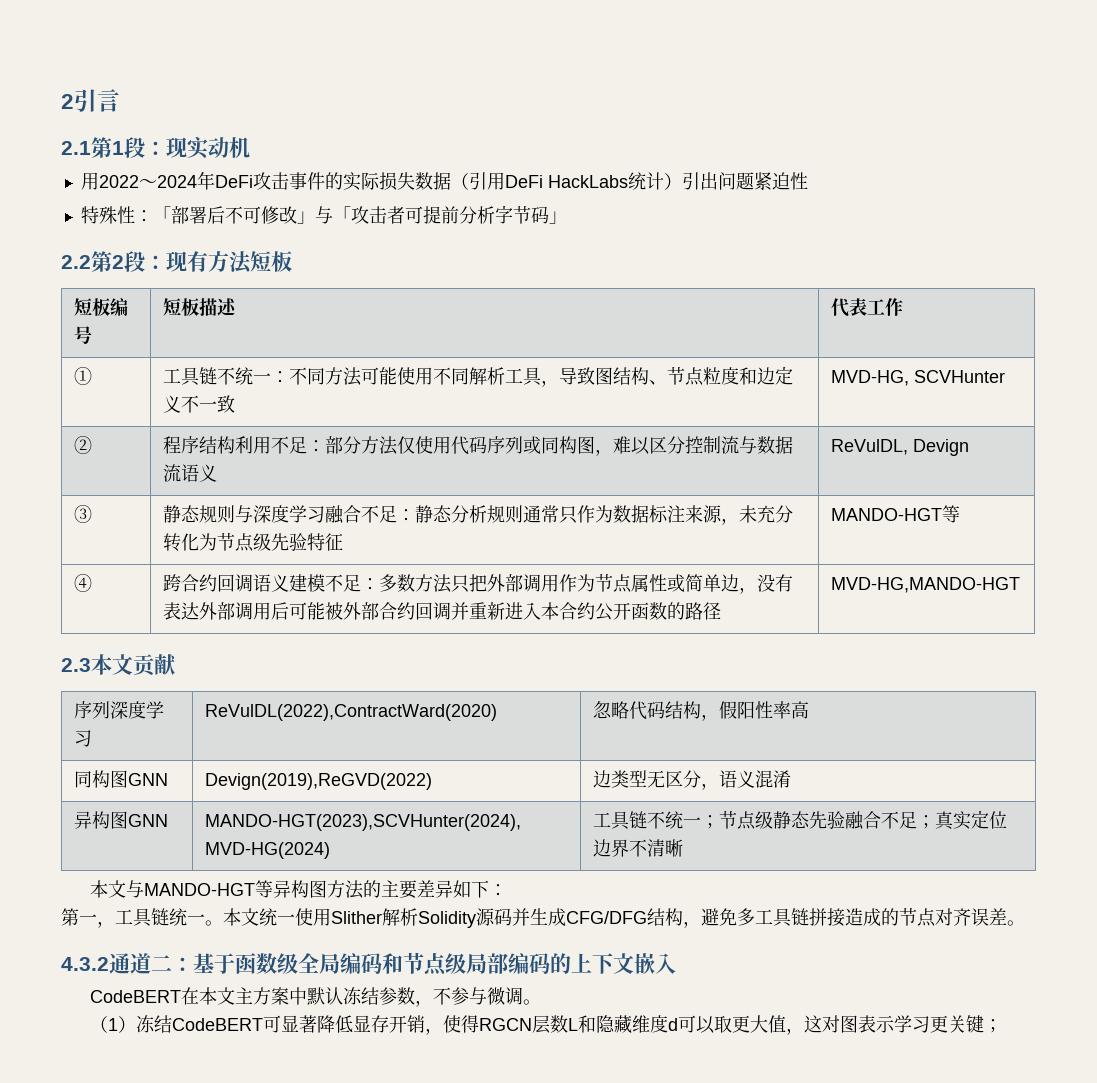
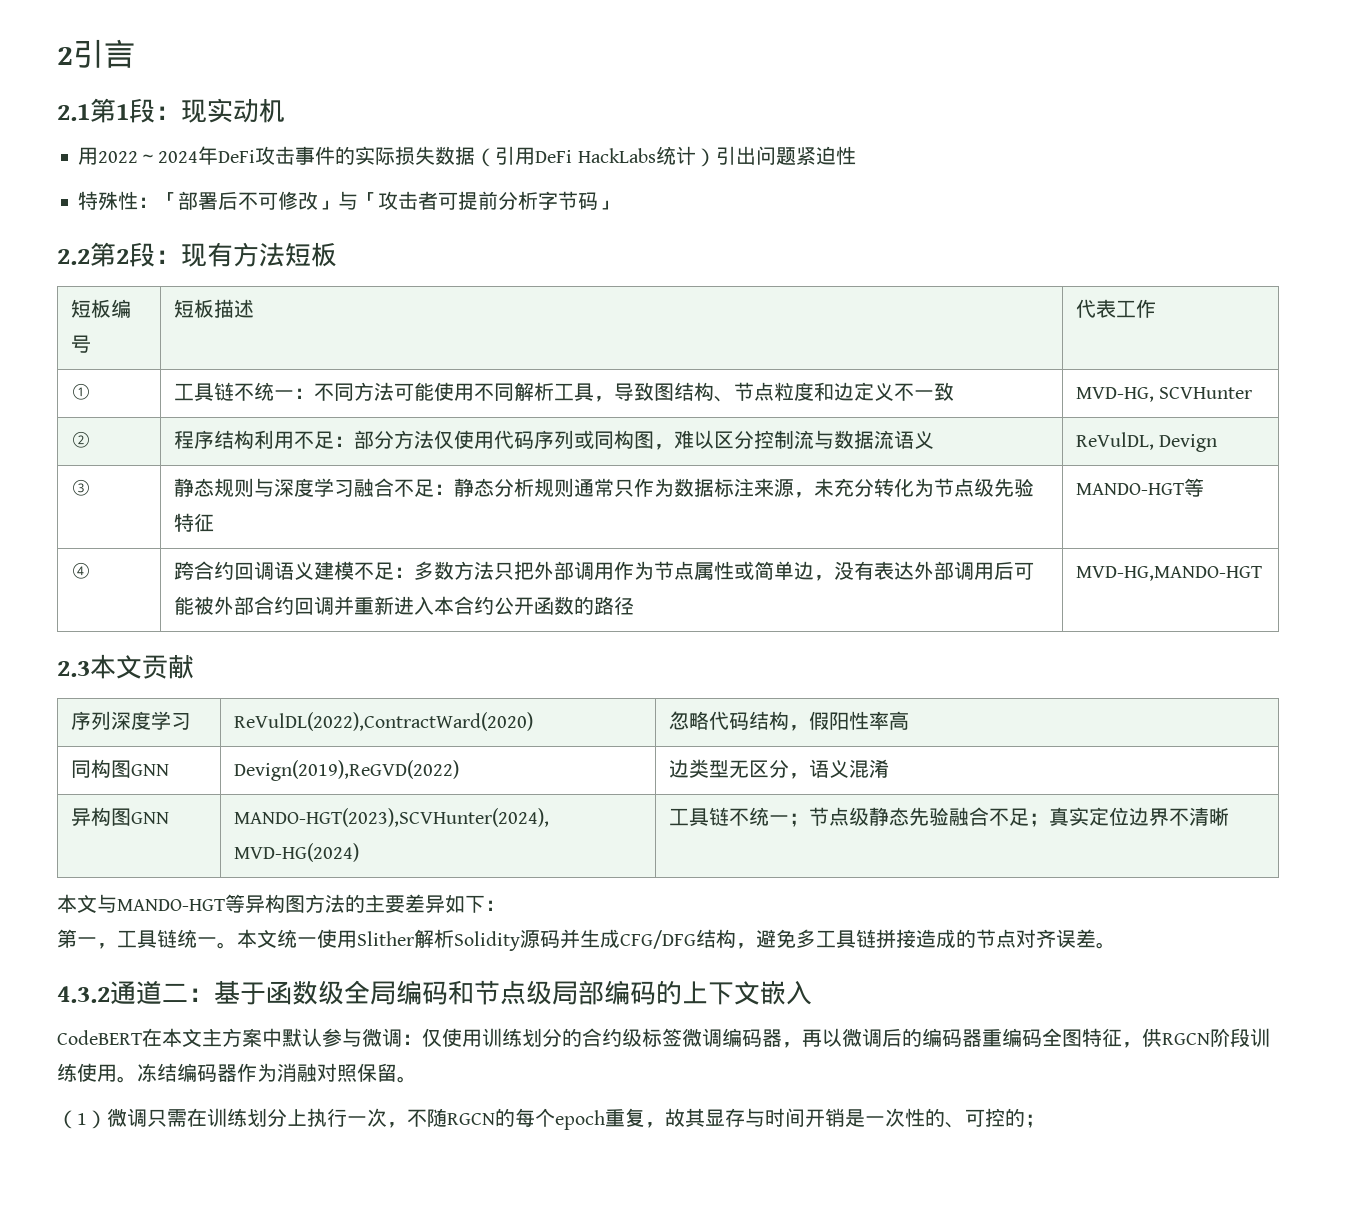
- CodeBERT在本文主方案中默认冻结参数，不参与微调。
- （1）冻结CodeBERT可显著降低显存开销，使得RGCN层数L和隐藏维度d可以取更大值，这对图表示学习更关键；
+ CodeBERT在本文主方案中默认参与微调：仅使用训练划分的合约级标签微调编码器，再以微调后的编码器重编码全图特征，供RGCN阶段训练使用。冻结编码器作为消融对照保留。
+ （1）微调只需在训练划分上执行一次，不随RGCN的每个epoch重复，故其显存与时间开销是一次性的、可控的；

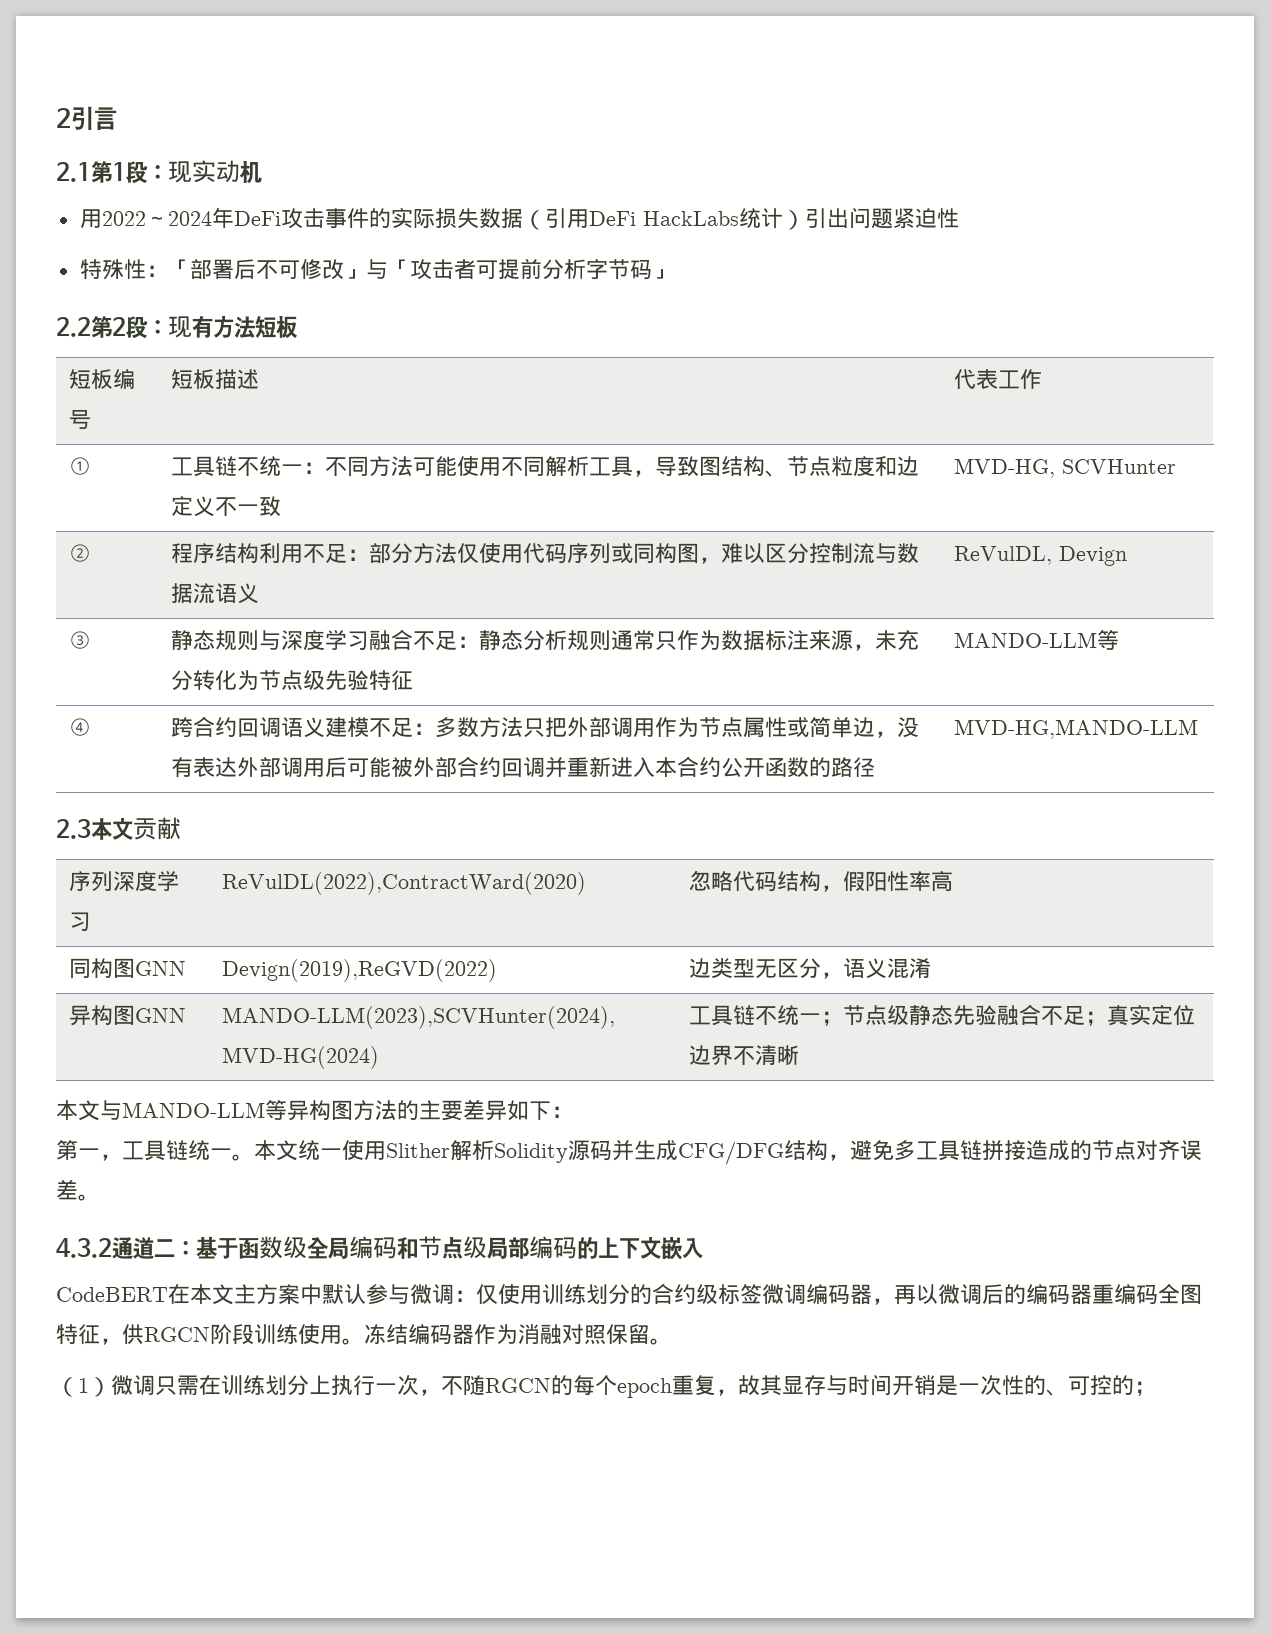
- ③ | 静态规则与深度学习融合不足：静态分析规则通常只作为数据标注来源，未充分转化为节点级先验特征 | MANDO-HGT等
+ ③ | 静态规则与深度学习融合不足：静态分析规则通常只作为数据标注来源，未充分转化为节点级先验特征 | MANDO-LLM等
- ④ | 跨合约回调语义建模不足：多数方法只把外部调用作为节点属性或简单边，没有表达外部调用后可能被外部合约回调并重新进入本合约公开函数的路径 | MVD-HG,MANDO-HGT
+ ④ | 跨合约回调语义建模不足：多数方法只把外部调用作为节点属性或简单边，没有表达外部调用后可能被外部合约回调并重新进入本合约公开函数的路径 | MVD-HG,MANDO-LLM
- 异构图GNN | MANDO-HGT(2023),SCVHunter(2024), MVD-HG(2024) | 工具链不统一；节点级静态先验融合不足；真实定位边界不清晰
+ 异构图GNN | MANDO-LLM(2023),SCVHunter(2024), MVD-HG(2024) | 工具链不统一；节点级静态先验融合不足；真实定位边界不清晰
- 本文与MANDO-HGT等异构图方法的主要差异如下：
+ 本文与MANDO-LLM等异构图方法的主要差异如下：

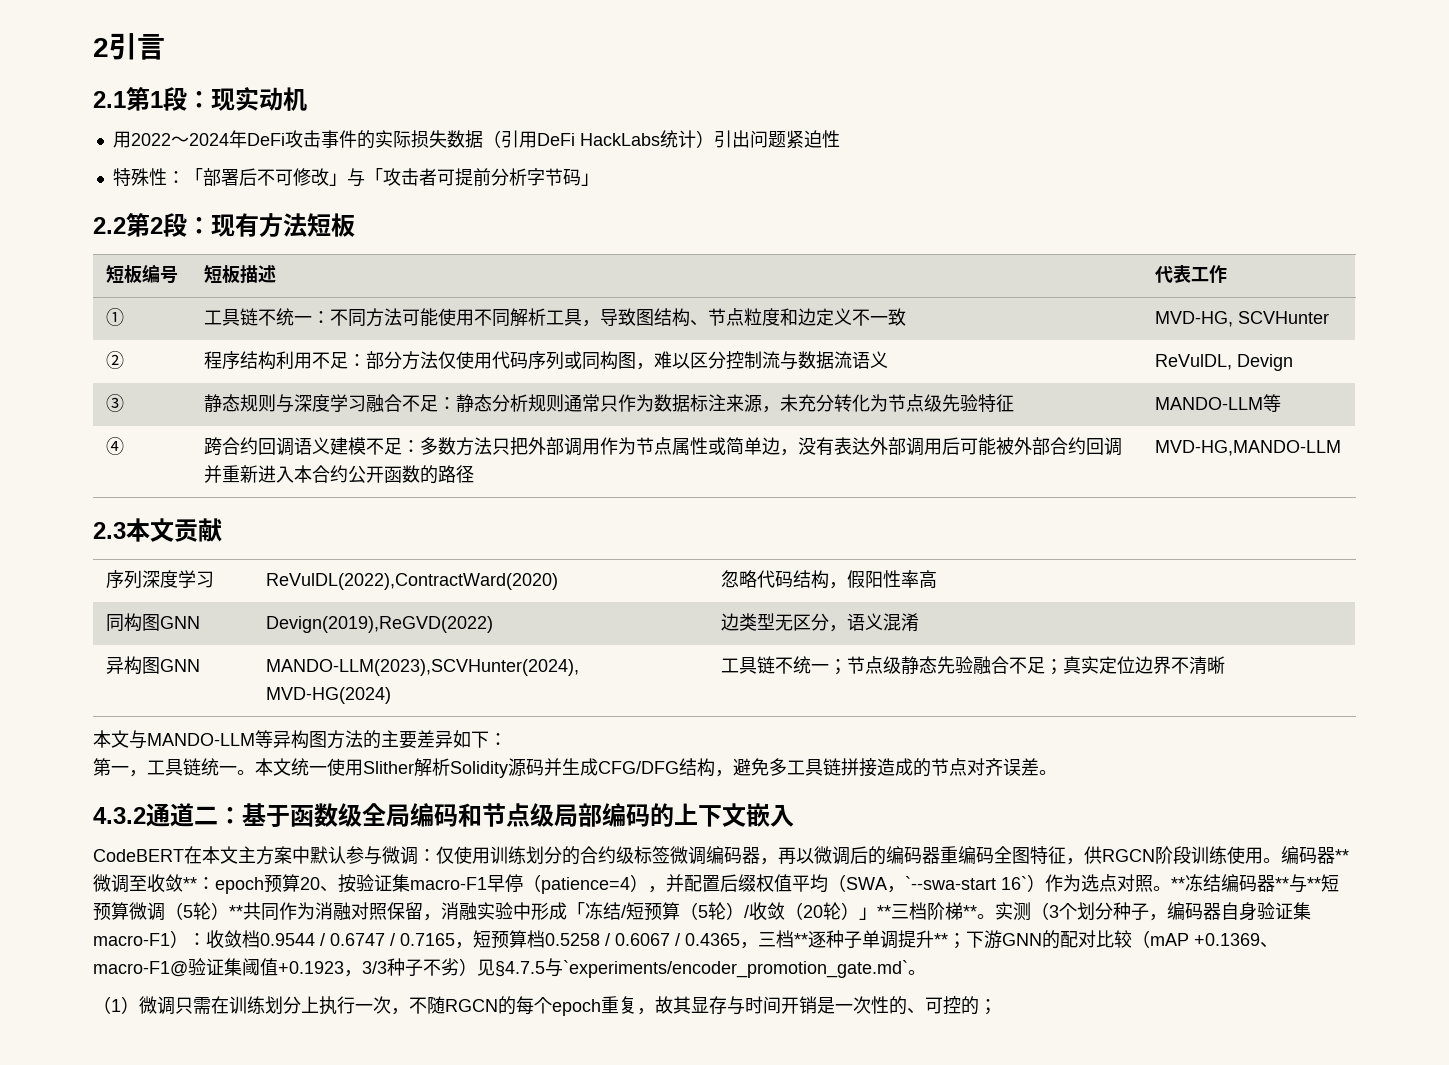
- 冻结编码器作为消融对照保留。
+ 编码器**微调至收敛**：epoch预算20、按验证集macro-F1早停（patience=4），并配置后缀权值平均（SWA，`--swa-start 16`）作为选点对照。**冻结编码器**与**短预算微调（5轮）**共同作为消融对照保留，消融实验中形成「冻结/短预算（5轮）/收敛（20轮）」**三档阶梯**。实测（3个划分种子，编码器自身验证集macro-F1）：收敛档0.9544 / 0.6747 / 0.7165，短预算档0.5258 / 0.6067 / 0.4365，三档**逐种子单调提升**；下游GNN的配对比较（mAP +0.1369、macro-F1@验证集阈值+0.1923，3/3种子不劣）见§4.7.5与`experiments/encoder_promotion_gate.md`。

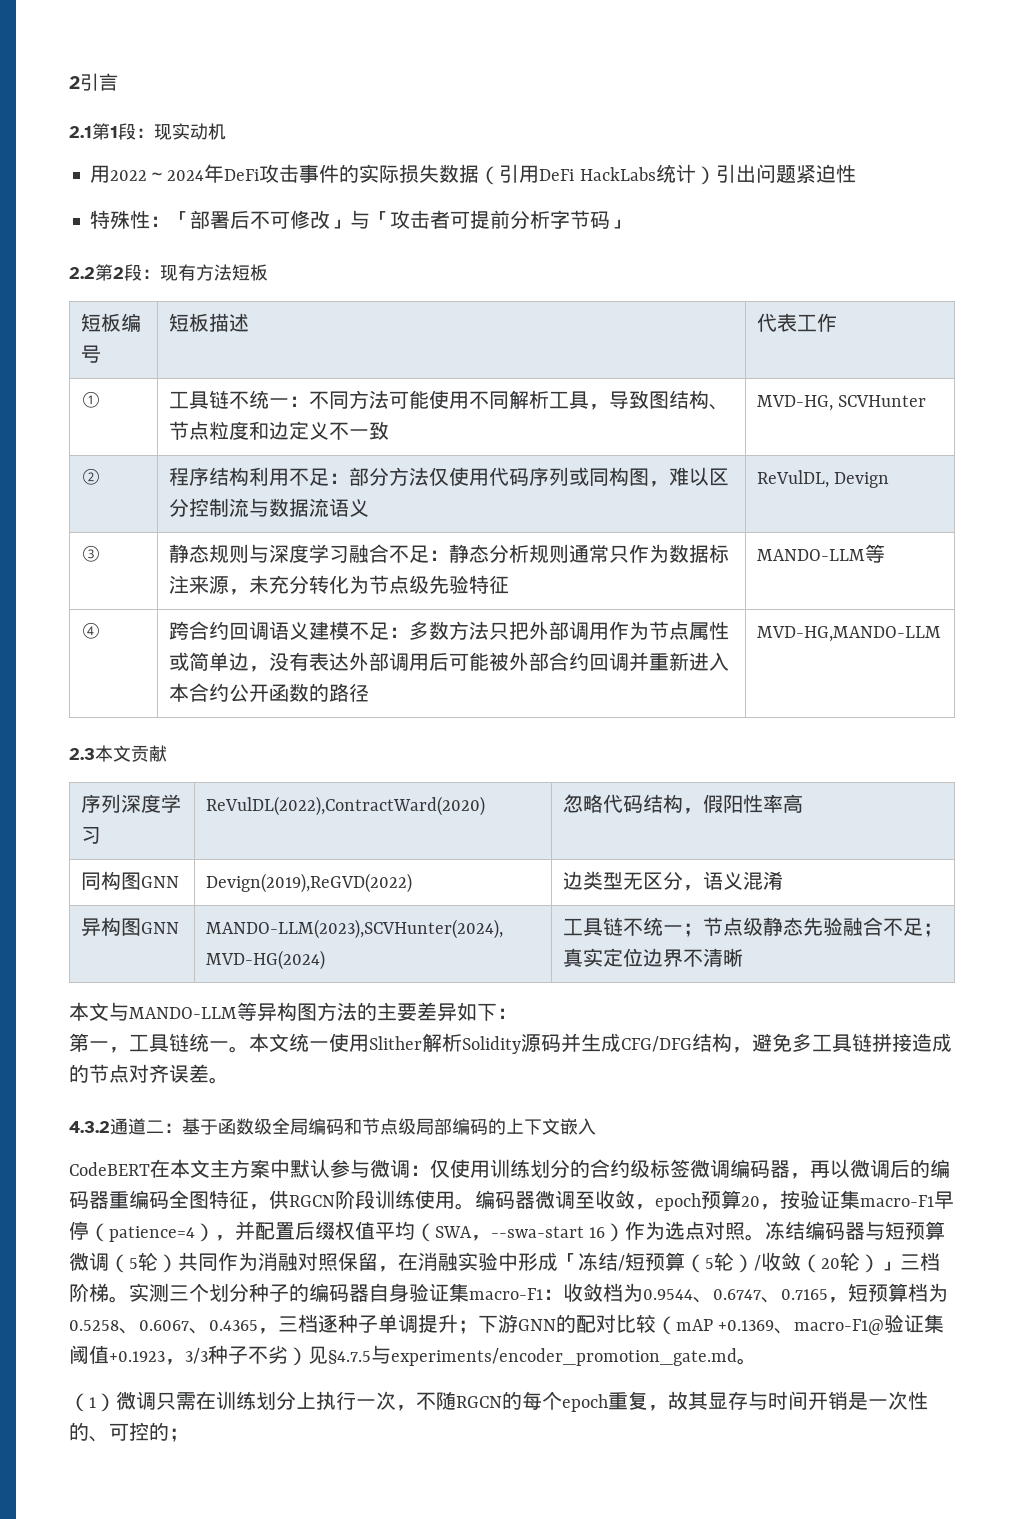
- 编码器**微调至收敛**：epoch预算20、按验证集macro-F1早停（patience=4），并配置后缀权值平均（SWA，`--swa-start 16`）作为选点对照。
+ 编码器微调至收敛，epoch预算20，按验证集macro-F1早停（patience=4），并配置后缀权值平均（SWA，--swa-start 16）作为选点对照。
- **冻结编码器**与**短预算微调（5轮）**共同作为消融对照保留，消融实验中形成「冻结/短预算（5轮）/收敛（20轮）」**三档阶梯**。实测（3个划分种子，编码器自身验证集macro-F1）：
+ 冻结编码器与短预算微调（5轮）共同作为消融对照保留，在消融实验中形成「冻结/短预算（5轮）/收敛（20轮）」三档阶梯。实测三个划分种子的编码器自身验证集macro-F1：
- 收敛档0.9544 / 0.6747 / 0.7165，短预算档0.5258 / 0.6067 / 0.4365，三档**逐种子单调提升**；
+ 收敛档为0.9544、0.6747、0.7165，短预算档为0.5258、0.6067、0.4365，三档逐种子单调提升；
- 下游GNN的配对比较（mAP +0.1369、macro-F1@验证集阈值+0.1923，3/3种子不劣）见§4.7.5与`experiments/encoder_promotion_gate.md`。
+ 下游GNN的配对比较（mAP +0.1369、macro-F1@验证集阈值+0.1923，3/3种子不劣）见§4.7.5与experiments/encoder_promotion_gate.md。

